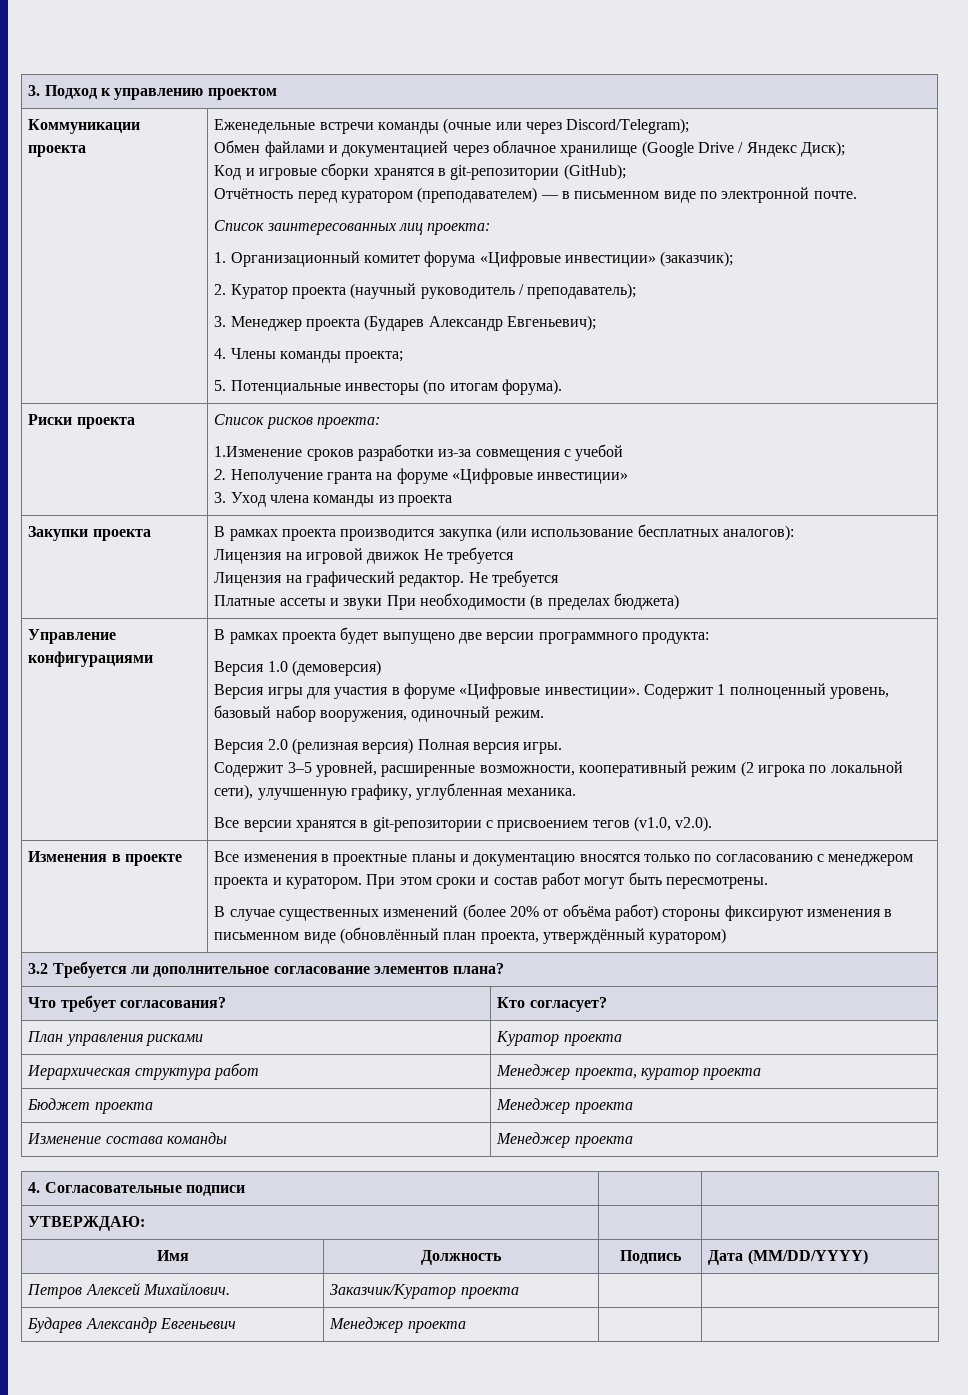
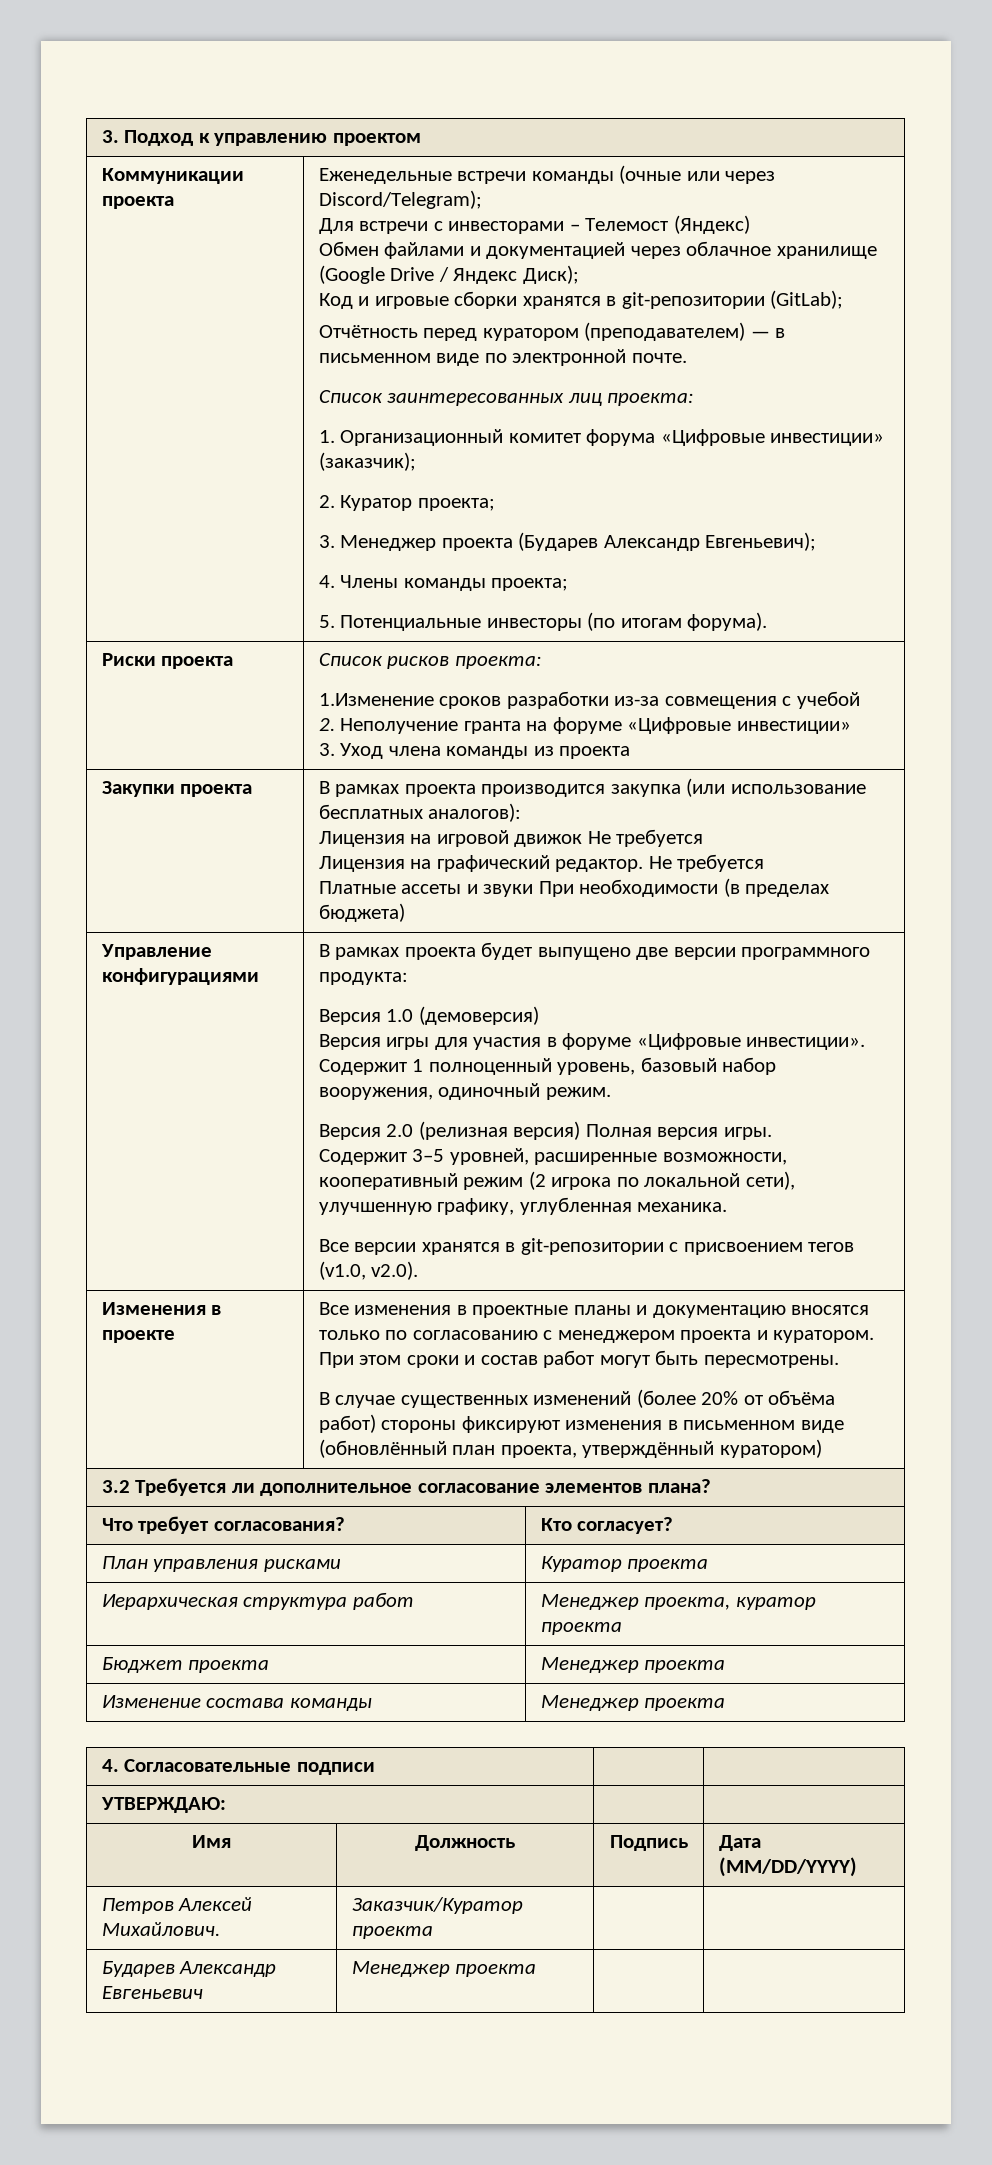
+ Для встречи с инвесторами – Телемост (Яндекс)
- Код и игровые сборки хранятся в git-репозитории (GitHub);
+ Код и игровые сборки хранятся в git-репозитории (GitLab);
- 2. Куратор проекта (научный руководитель / преподаватель);
+ 2. Куратор проекта;

